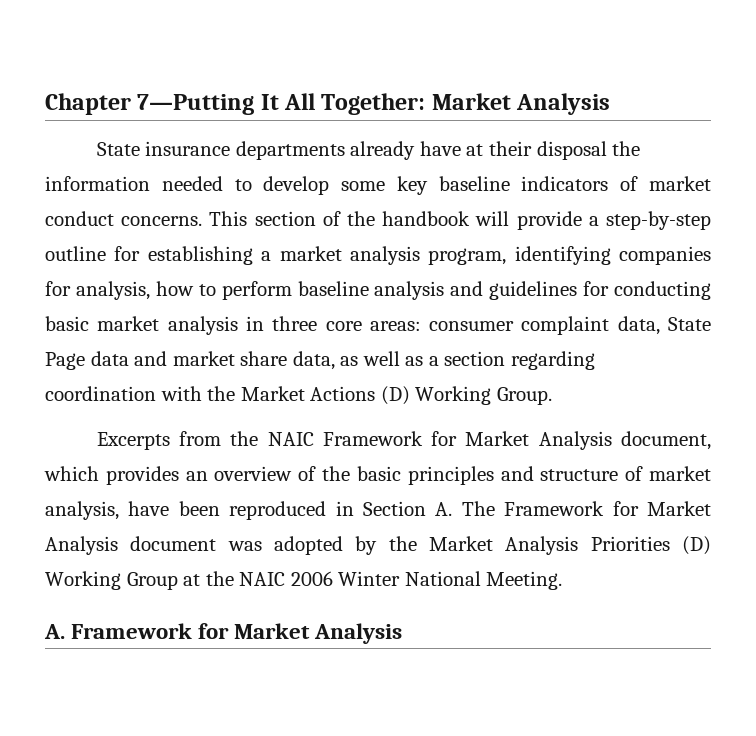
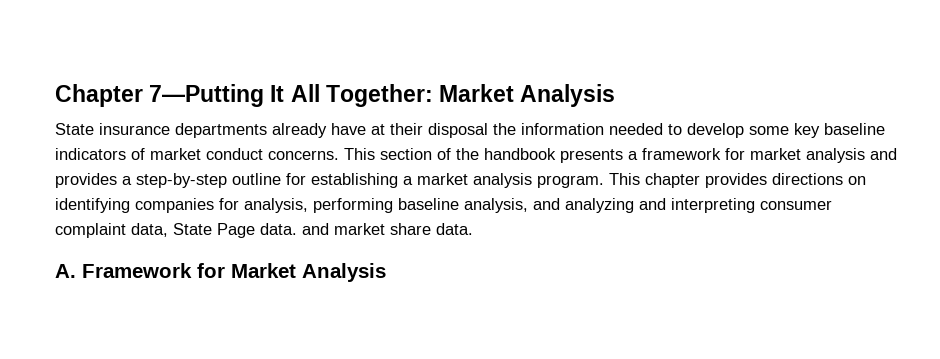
- This section of the handbook will provide a step-by-step outline for establishing a market analysis program, identifying companies for analysis, how to perform baseline analysis and guidelines for conducting basic market analysis in three core areas: consumer complaint data, State Page data and market share data, as well as a section regarding coordination with the Market Actions (D) Working Group.
- Excerpts from the NAIC Framework for Market Analysis document, which provides an overview of the basic principles and structure of market analysis, have been reproduced in Section A. The Framework for Market Analysis document was adopted by the Market Analysis Priorities (D) Working Group at the NAIC 2006 Winter National Meeting.
+ This section of the handbook presents a framework for market analysis and provides a step-by-step outline for establishing a market analysis program. This chapter provides directions on identifying companies for analysis, performing baseline analysis, and analyzing and interpreting consumer complaint data, State Page data. and market share data.

